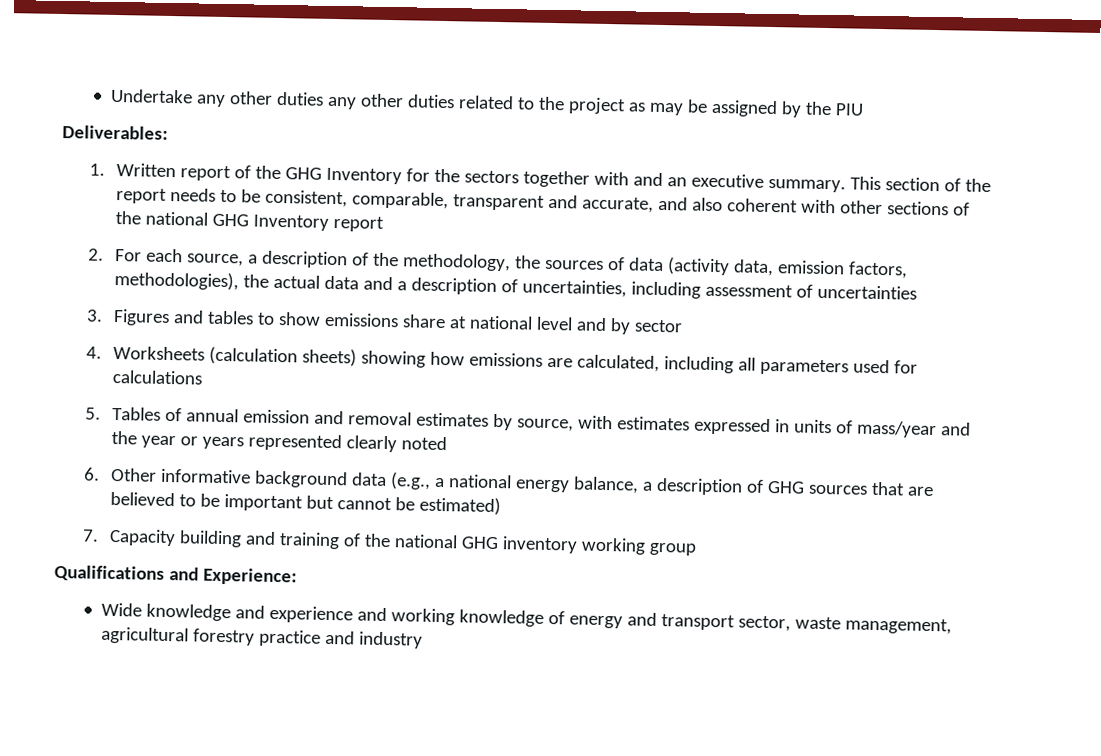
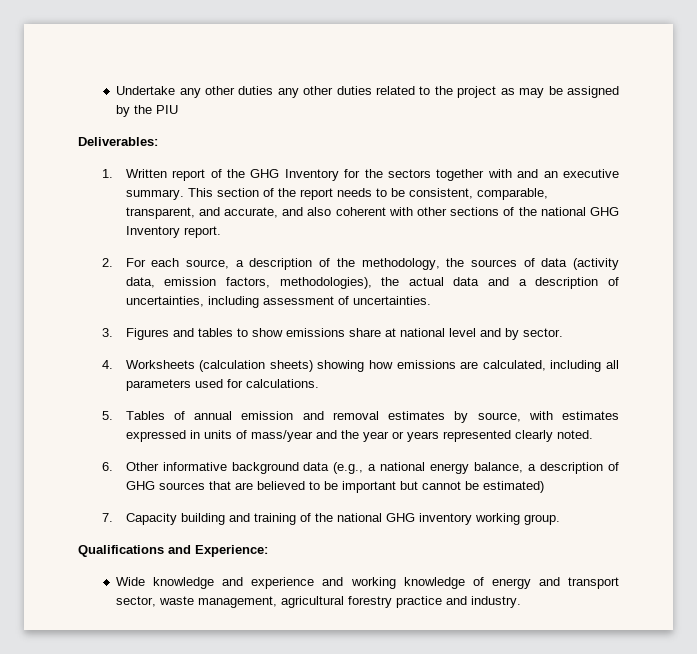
- This section of the report needs to be consistent, comparable, transparent and accurate, and also coherent with other sections of the national GHG Inventory report
+ This section of the report needs to be consistent, comparable, transparent, and accurate, and also coherent with other sections of the national GHG Inventory report.
- 2. For each source, a description of the methodology, the sources of data (activity data, emission factors, methodologies), the actual data and a description of uncertainties, including assessment of uncertainties
+ 2. For each source, a description of the methodology, the sources of data (activity data, emission factors, methodologies), the actual data and a description of uncertainties, including assessment of uncertainties.
- 3. Figures and tables to show emissions share at national level and by sector
+ 3. Figures and tables to show emissions share at national level and by sector.
- 4. Worksheets (calculation sheets) showing how emissions are calculated, including all parameters used for calculations
+ 4. Worksheets (calculation sheets) showing how emissions are calculated, including all parameters used for calculations.
- 5. Tables of annual emission and removal estimates by source, with estimates expressed in units of mass/year and the year or years represented clearly noted
+ 5. Tables of annual emission and removal estimates by source, with estimates expressed in units of mass/year and the year or years represented clearly noted.
- 7. Capacity building and training of the national GHG inventory working group
+ 7. Capacity building and training of the national GHG inventory working group.
- Wide knowledge and experience and working knowledge of energy and transport sector, waste management, agricultural forestry practice and industry
+ Wide knowledge and experience and working knowledge of energy and transport sector, waste management, agricultural forestry practice and industry.

